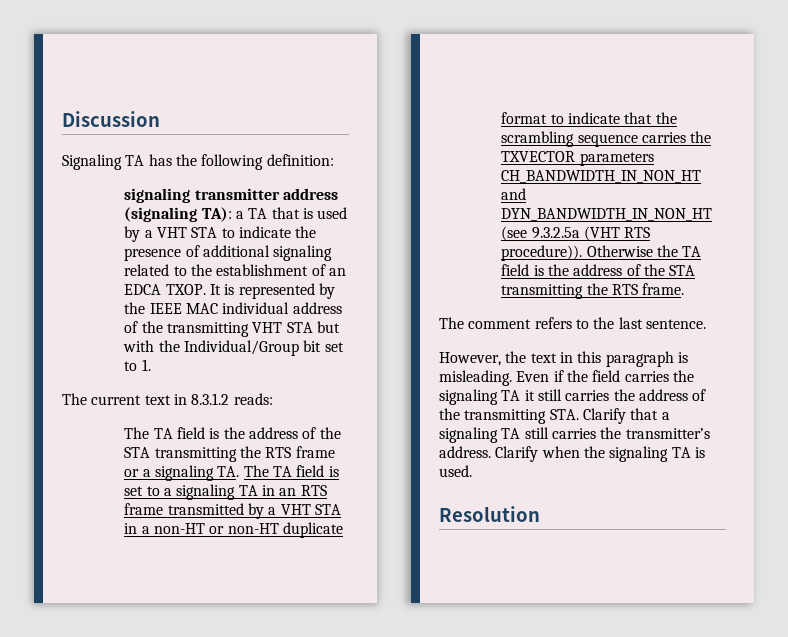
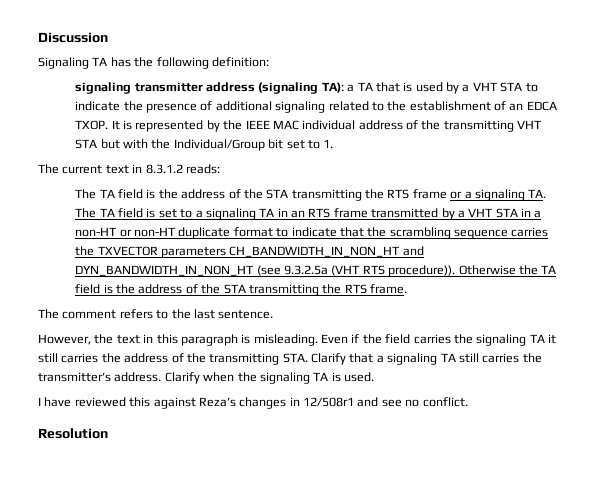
+ I have reviewed this against Reza’s changes in 12/508r1 and see no conflict.

